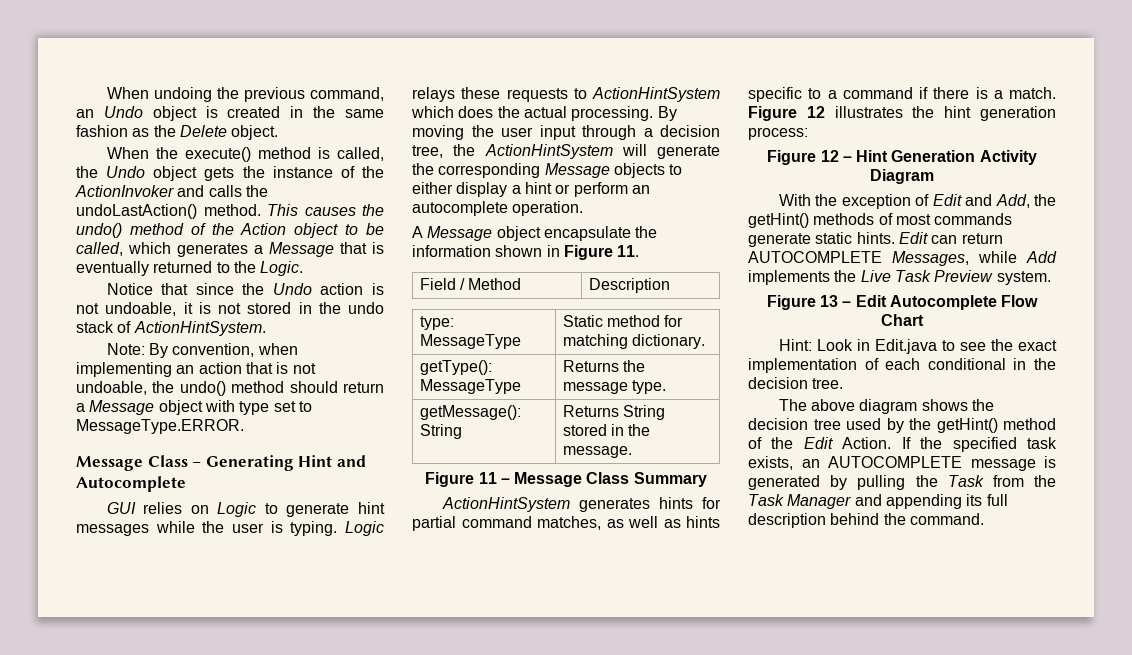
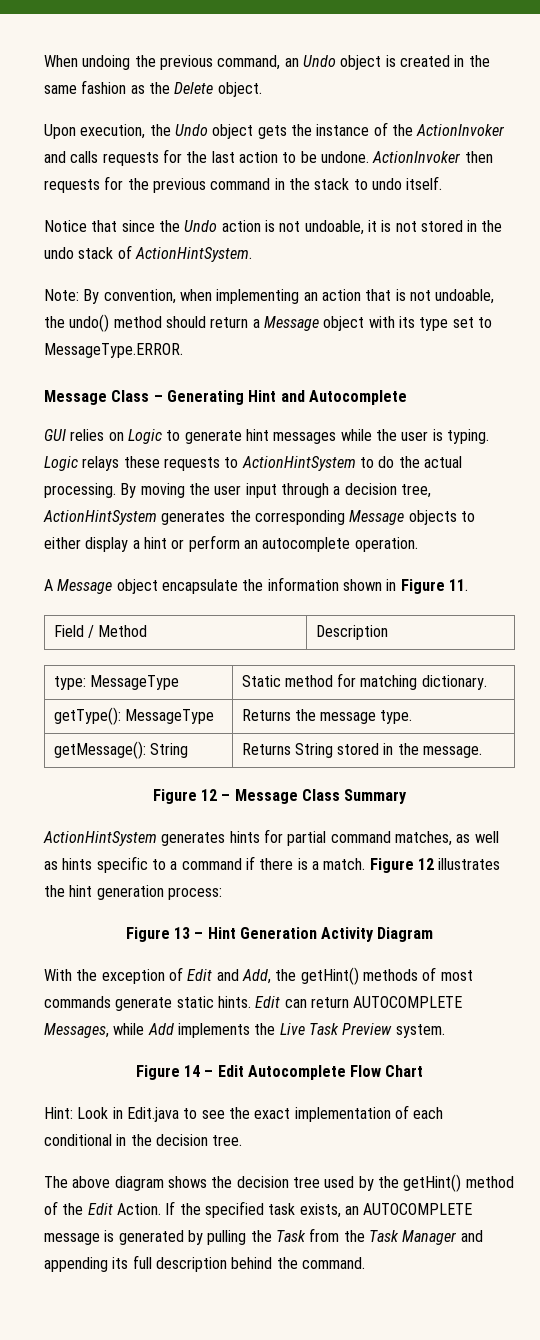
- When the execute() method is called, the Undo object gets the instance of the ActionInvoker and calls the undoLastAction() method. This causes the undo() method of the Action object to be called, which generates a Message that is eventually returned to the Logic.
+ Upon execution, the Undo object gets the instance of the ActionInvoker and calls requests for the last action to be undone. ActionInvoker then requests for the previous command in the stack to undo itself.
- Note: By convention, when implementing an action that is not undoable, the undo() method should return a Message object with type set to MessageType.ERROR.
+ Note: By convention, when implementing an action that is not undoable, the undo() method should return a Message object with its type set to MessageType.ERROR.
- Logic relays these requests to ActionHintSystem which does the actual processing.
+ Logic relays these requests to ActionHintSystem to do the actual processing.
- By moving the user input through a decision tree, the ActionHintSystem will generate the corresponding Message objects to either display a hint or perform an autocomplete operation.
+ By moving the user input through a decision tree, ActionHintSystem generates the corresponding Message objects to either display a hint or perform an autocomplete operation.
- Figure 11 – Message Class Summary
+ Figure 12 – Message Class Summary
- Figure 12 – Hint Generation Activity Diagram
+ Figure 13 – Hint Generation Activity Diagram
- Figure 13 – Edit Autocomplete Flow Chart
+ Figure 14 – Edit Autocomplete Flow Chart

